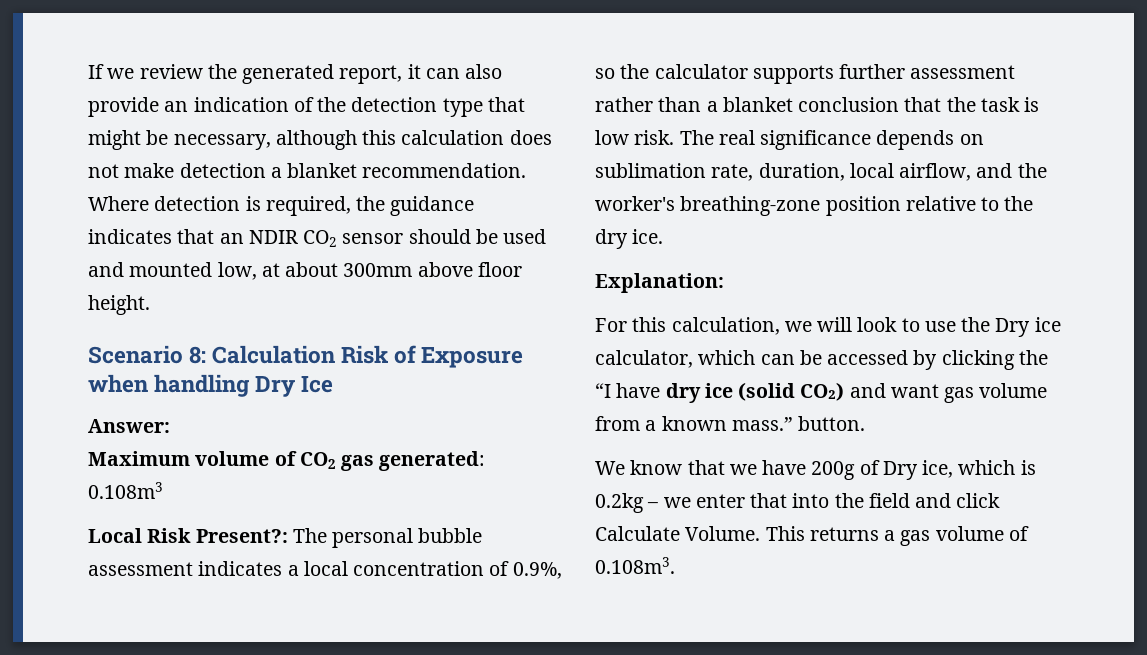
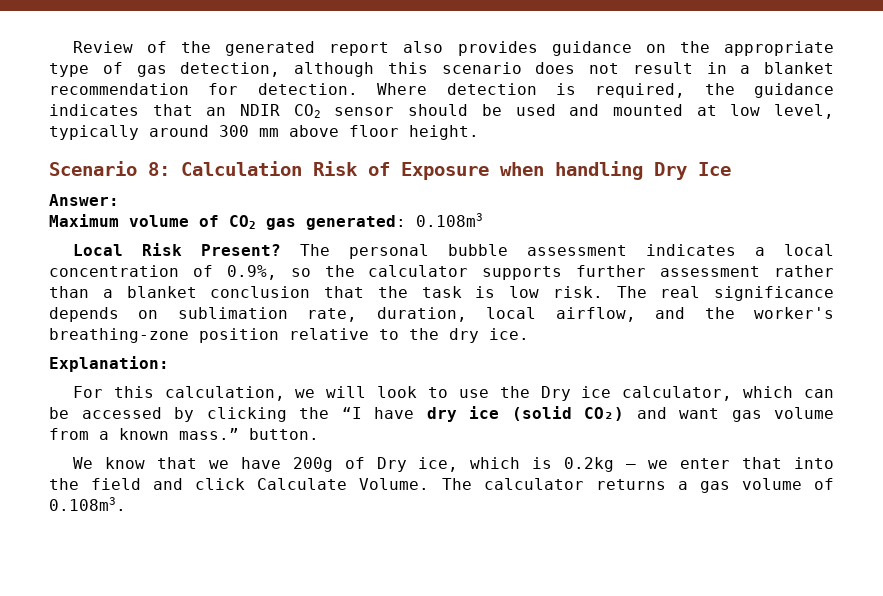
- If we review the generated report, it can also provide an indication of the detection type that might be necessary, although this calculation does not make detection a blanket recommendation.
+ Review of the generated report also provides guidance on the appropriate type of gas detection, although this scenario does not result in a blanket recommendation for detection.
- Where detection is required, the guidance indicates that an NDIR CO2 sensor should be used and mounted low, at about 300mm above floor height.
+ Where detection is required, the guidance indicates that an NDIR CO2 sensor should be used and mounted at low level, typically around 300 mm above floor height.
- Local Risk Present?: The personal bubble assessment indicates a local concentration of 0.9%, so the calculator supports further assessment rather than a blanket conclusion that the task is low risk.
+ Local Risk Present? The personal bubble assessment indicates a local concentration of 0.9%, so the calculator supports further assessment rather than a blanket conclusion that the task is low risk.
- This returns a gas volume of 0.108m3.
+ The calculator returns a gas volume of 0.108m3.

